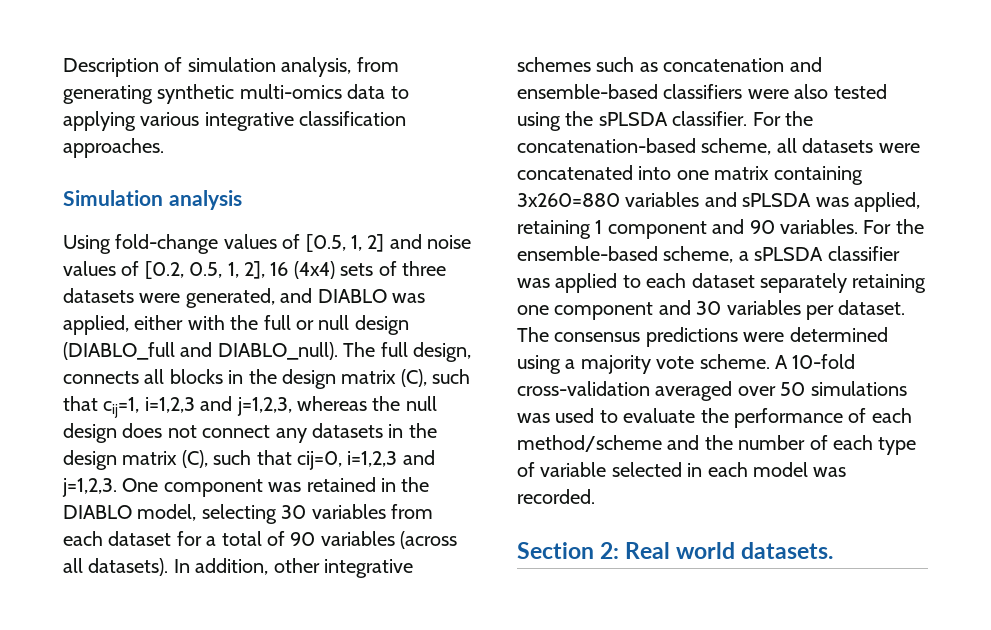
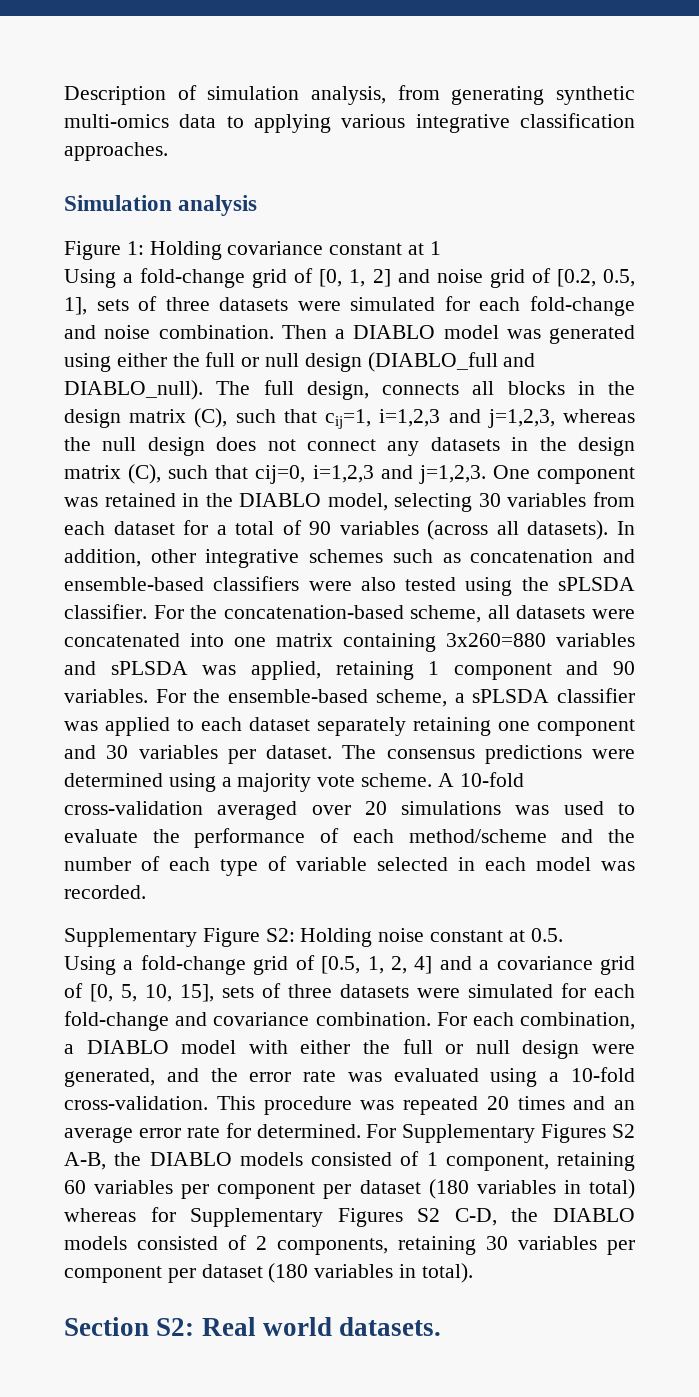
- Using fold-change values of [0.5, 1, 2] and noise values of [0.2, 0.5, 1, 2], 16 (4x4) sets of three datasets were generated, and DIABLO was applied, either with the full or null design (DIABLO_full and DIABLO_null).
+ Figure 1: Holding covariance constant at 1
+ Using a fold-change grid of [0, 1, 2] and noise grid of [0.2, 0.5, 1], sets of three datasets were simulated for each fold-change and noise combination. Then a DIABLO model was generated using either the full or null design (DIABLO_full and DIABLO_null).
- A 10-fold cross-validation averaged over 50 simulations was used to evaluate the performance of each method/scheme and the number of each type of variable selected in each model was recorded.
+ A 10-fold cross-validation averaged over 20 simulations was used to evaluate the performance of each method/scheme and the number of each type of variable selected in each model was recorded.
+ Supplementary Figure S2: Holding noise constant at 0.5.
+ Using a fold-change grid of [0.5, 1, 2, 4] and a covariance grid of [0, 5, 10, 15], sets of three datasets were simulated for each fold-change and covariance combination. For each combination, a DIABLO model with either the full or null design were generated, and the error rate was evaluated using a 10-fold cross-validation. This procedure was repeated 20 times and an average error rate for determined. For Supplementary Figures S2 A-B, the DIABLO models consisted of 1 component, retaining 60 variables per component per dataset (180 variables in total) whereas for Supplementary Figures S2 C-D, the DIABLO models consisted of 2 components, retaining 30 variables per component per dataset (180 variables in total).
- Section 2: Real world datasets.
+ Section S2: Real world datasets.

